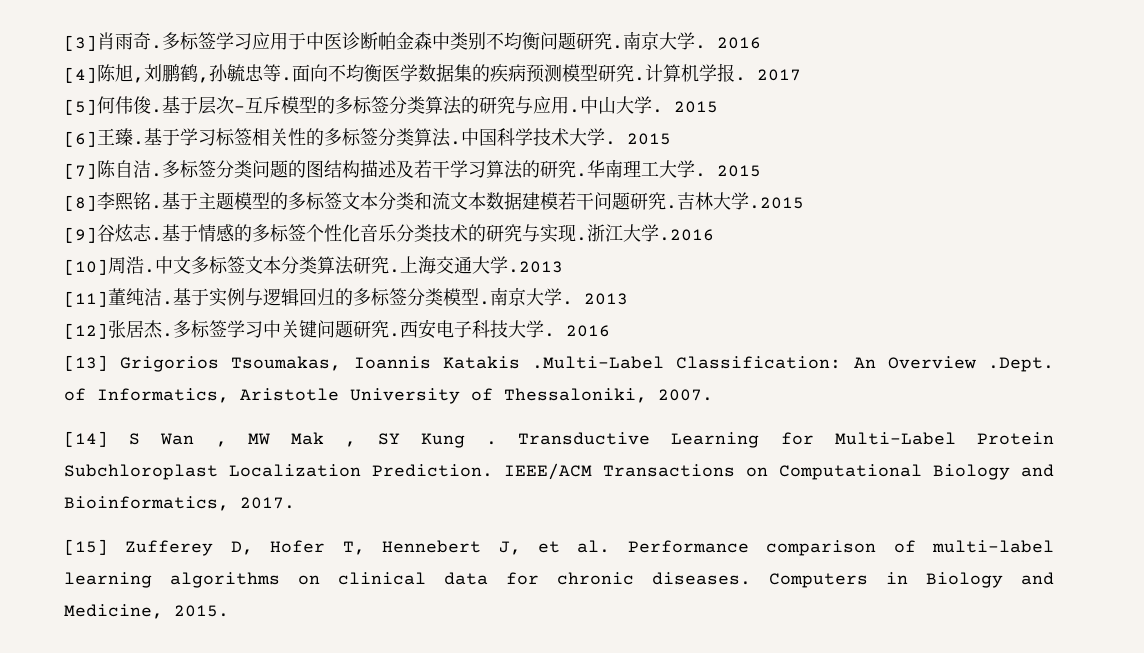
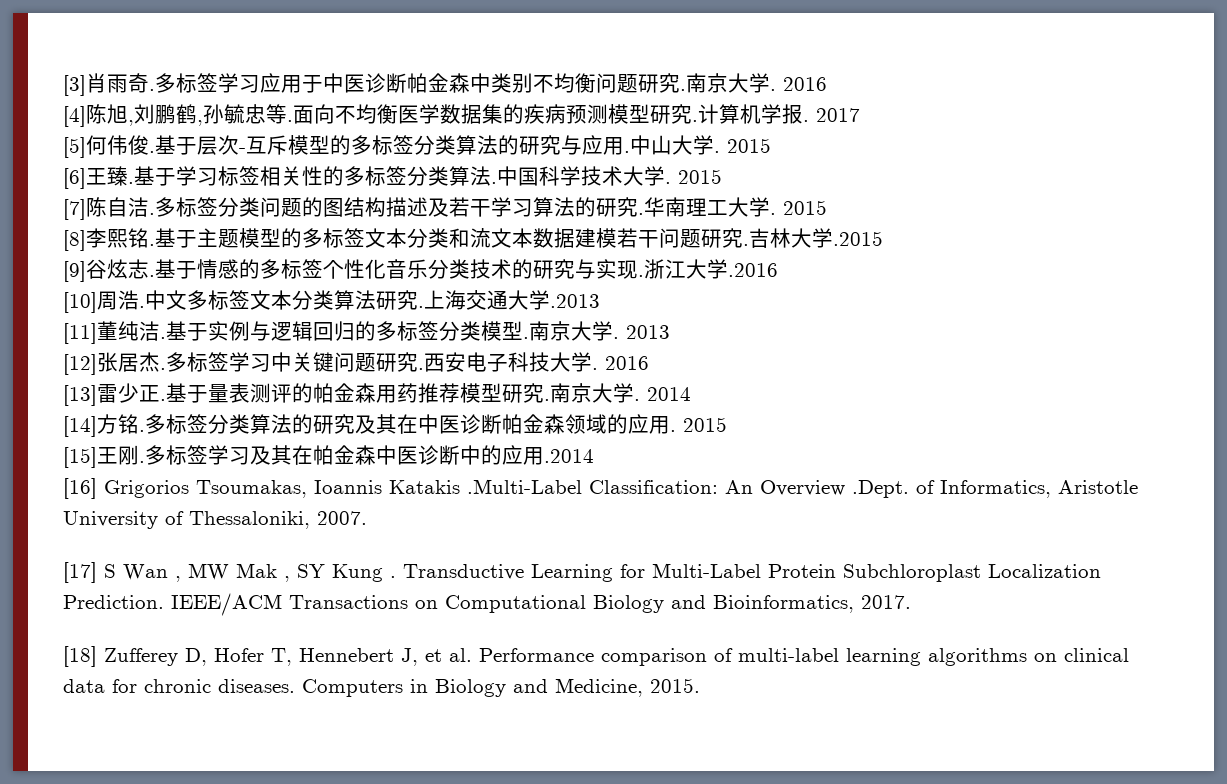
- [13] Grigorios Tsoumakas, Ioannis Katakis .Multi-Label Classification: An Overview .Dept. of Informatics, Aristotle University of Thessaloniki, 2007.
+ [13]雷少正.基于量表测评的帕金森用药推荐模型研究.南京大学. 2014
+ [14]方铭.多标签分类算法的研究及其在中医诊断帕金森领域的应用. 2015
+ [15]王刚.多标签学习及其在帕金森中医诊断中的应用.2014
+ [16] Grigorios Tsoumakas, Ioannis Katakis .Multi-Label Classification: An Overview .Dept. of Informatics, Aristotle University of Thessaloniki, 2007.
- [14] S Wan , MW Mak , SY Kung .
+ [17] S Wan , MW Mak , SY Kung .
- [15] Zufferey D, Hofer T, Hennebert J, et al. Performance comparison of multi-label learning algorithms on clinical data for chronic diseases.
+ [18] Zufferey D, Hofer T, Hennebert J, et al. Performance comparison of multi-label learning algorithms on clinical data for chronic diseases.

